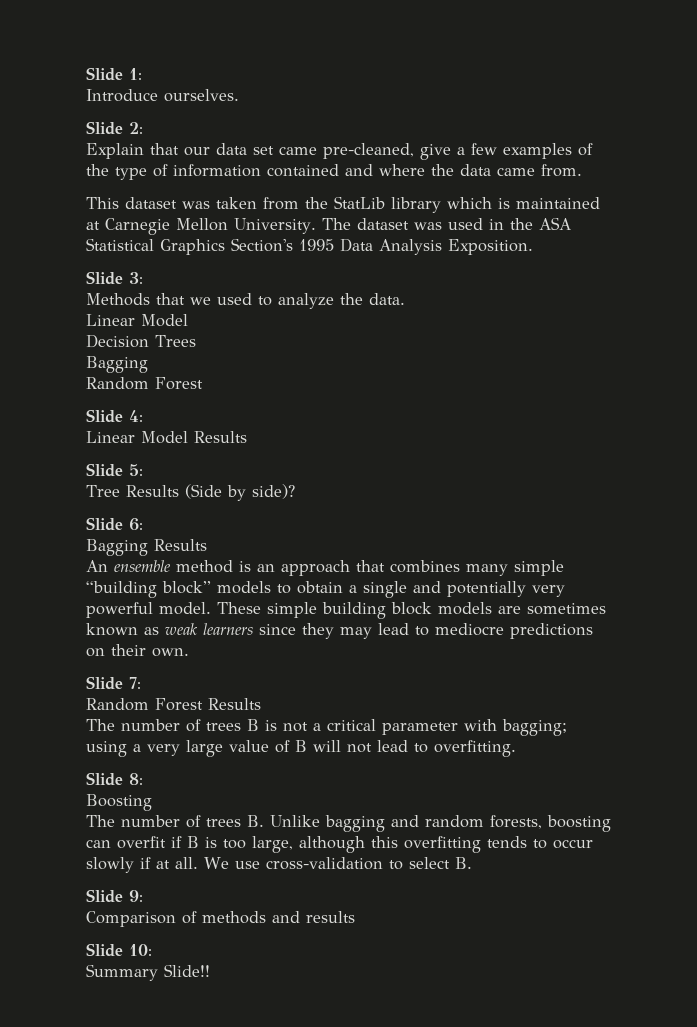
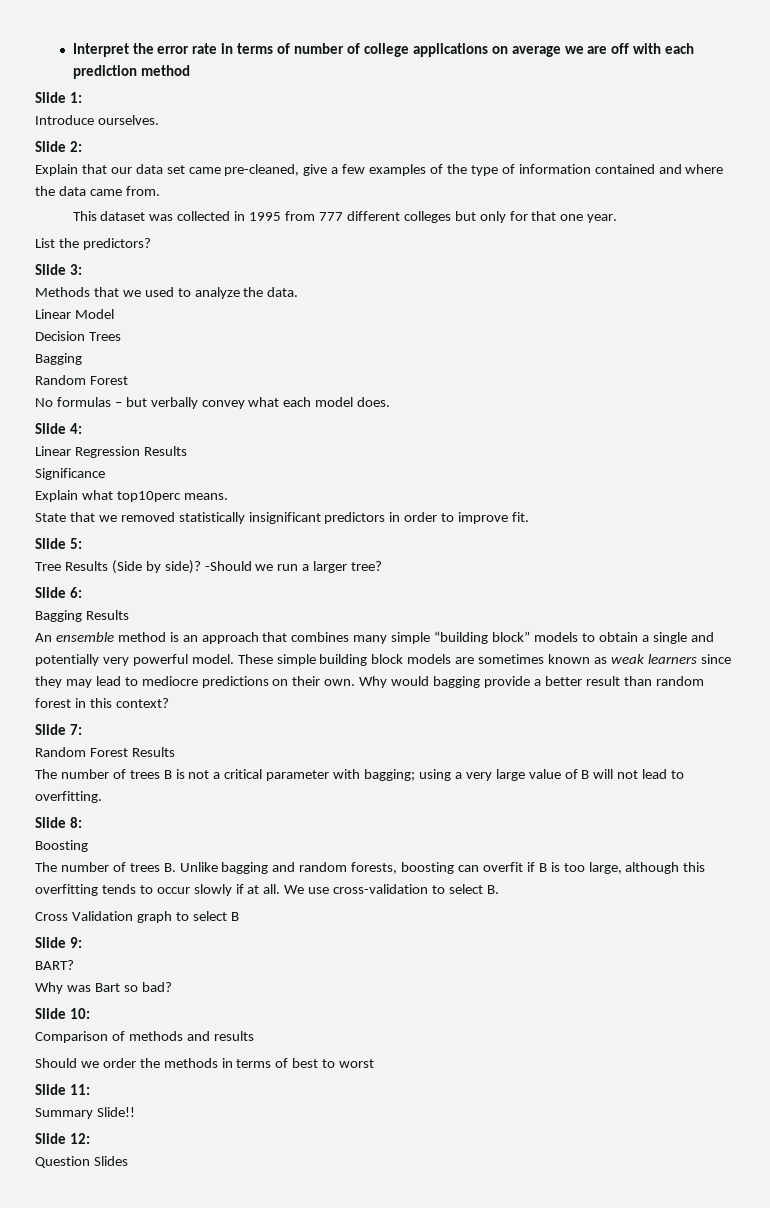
+ Interpret the error rate in terms of number of college applications on average we are off with each prediction method
- This dataset was taken from the StatLib library which is maintained at Carnegie Mellon University. The dataset was used in the ASA Statistical Graphics Section's 1995 Data Analysis Exposition.
+ This dataset was collected in 1995 from 777 different colleges but only for that one year.
+ List the predictors?
+ No formulas – but verbally convey what each model does.
- Linear Model Results
+ Linear Regression Results
+ Significance
+ Explain what top10perc means.
+ State that we removed statistically insignificant predictors in order to improve fit.
+ -Should we run a larger tree?
+ Why would bagging provide a better result than random forest in this context?
+ Cross Validation graph to select B
  Slide 9:
+ BART?
+ Why was Bart so bad?
+ Slide 10:
- Slide 10:
+ Should we order the methods in terms of best to worst
+ Slide 11:
+ Slide 12:
+ Question Slides

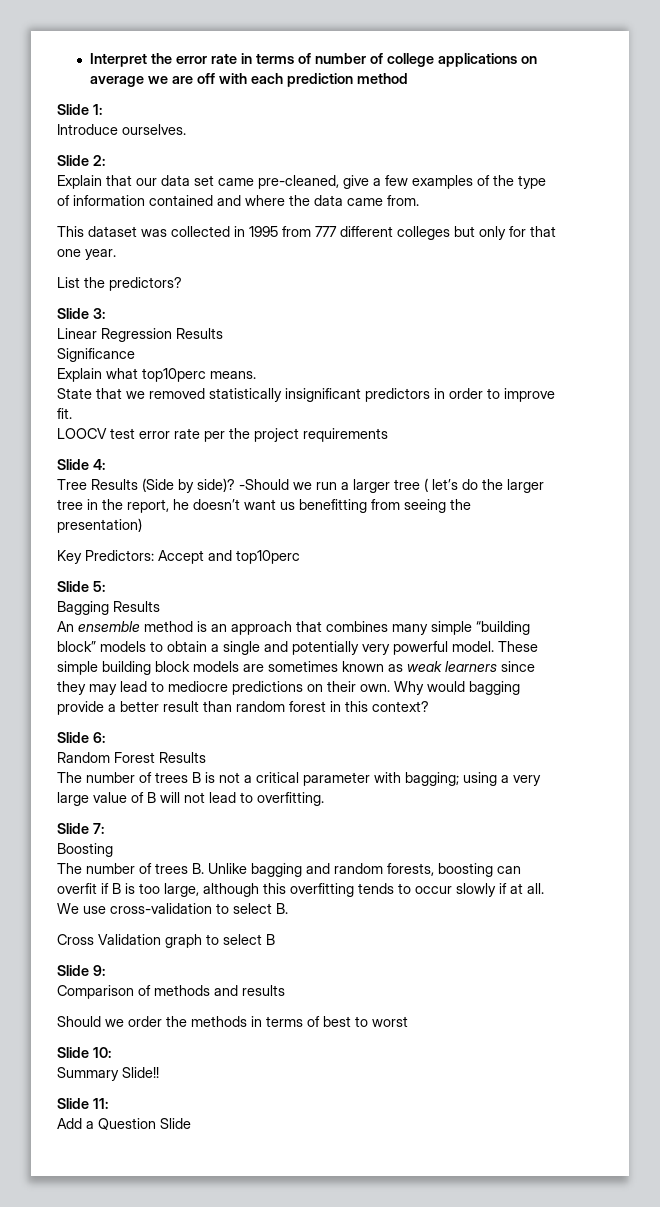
- Methods that we used to analyze the data.
- Linear Model
- Decision Trees
- Bagging
- Random Forest
- No formulas – but verbally convey what each model does.
- Slide 4:
- Slide 5:
+ LOOCV test error rate per the project requirements
+ Slide 4:
- -Should we run a larger tree?
- Slide 6:
+ -Should we run a larger tree ( let’s do the larger tree in the report, he doesn’t want us benefitting from seeing the presentation)
+ Key Predictors: Accept and top10perc
+ Slide 5:
- Slide 7:
+ Slide 6:
- Slide 8:
+ Slide 7:
- BART?
- Why was Bart so bad?
- Slide 10:
- Slide 11:
+ Slide 10:
- Slide 12:
- Question Slides
+ Slide 11:
+ Add a Question Slide

